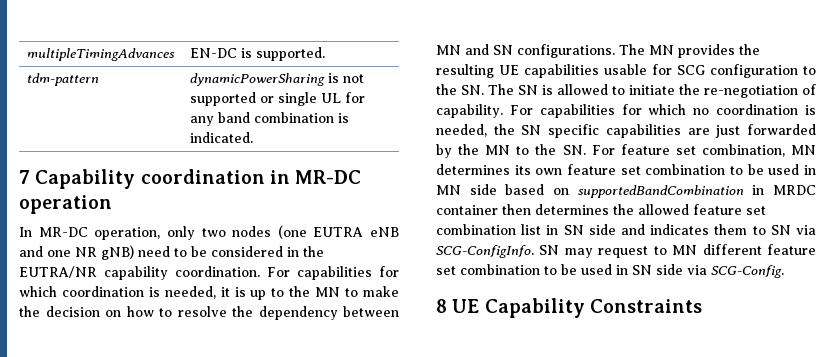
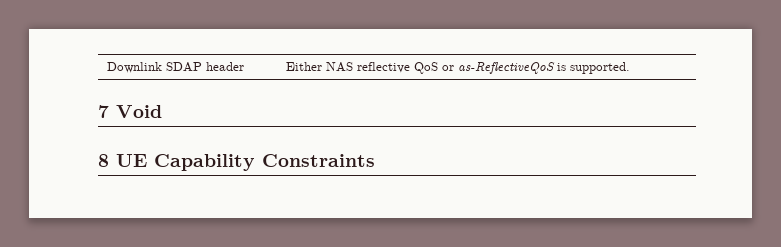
- multipleTimingAdvances | EN-DC is supported.
- tdm-pattern | dynamicPowerSharing is not supported or single UL for any band combination is indicated.
- 7 Capability coordination in MR-DC operation
- In MR-DC operation, only two nodes (one EUTRA eNB and one NR gNB) need to be considered in the EUTRA/NR capability coordination. For capabilities for which coordination is needed, it is up to the MN to make the decision on how to resolve the dependency between MN and SN configurations. The MN provides the resulting UE capabilities usable for SCG configuration to the SN. The SN is allowed to initiate the re-negotiation of capability. For capabilities for which no coordination is needed, the SN specific capabilities are just forwarded by the MN to the SN. For feature set combination, MN determines its own feature set combination to be used in MN side based on supportedBandCombination in MRDC container then determines the allowed feature set combination list in SN side and indicates them to SN via SCG-ConfigInfo. SN may request to MN different feature set combination to be used in SN side via SCG-Config.
+ Downlink SDAP header | Either NAS reflective QoS or as-ReflectiveQoS is supported.
+ 7 Void

